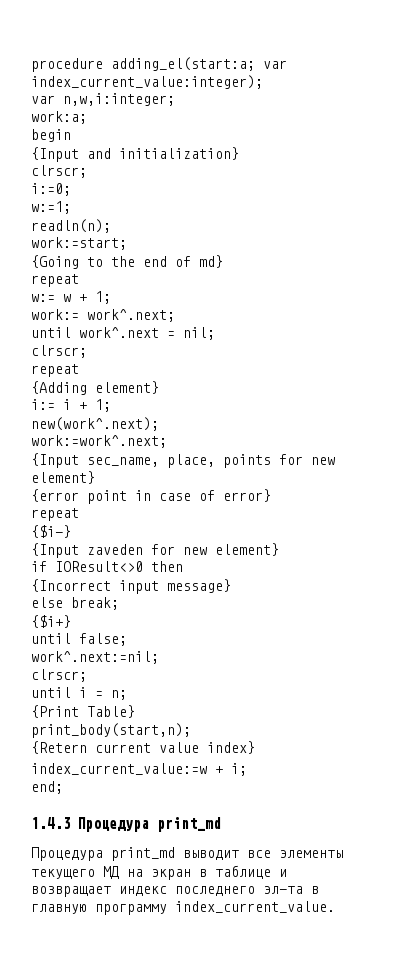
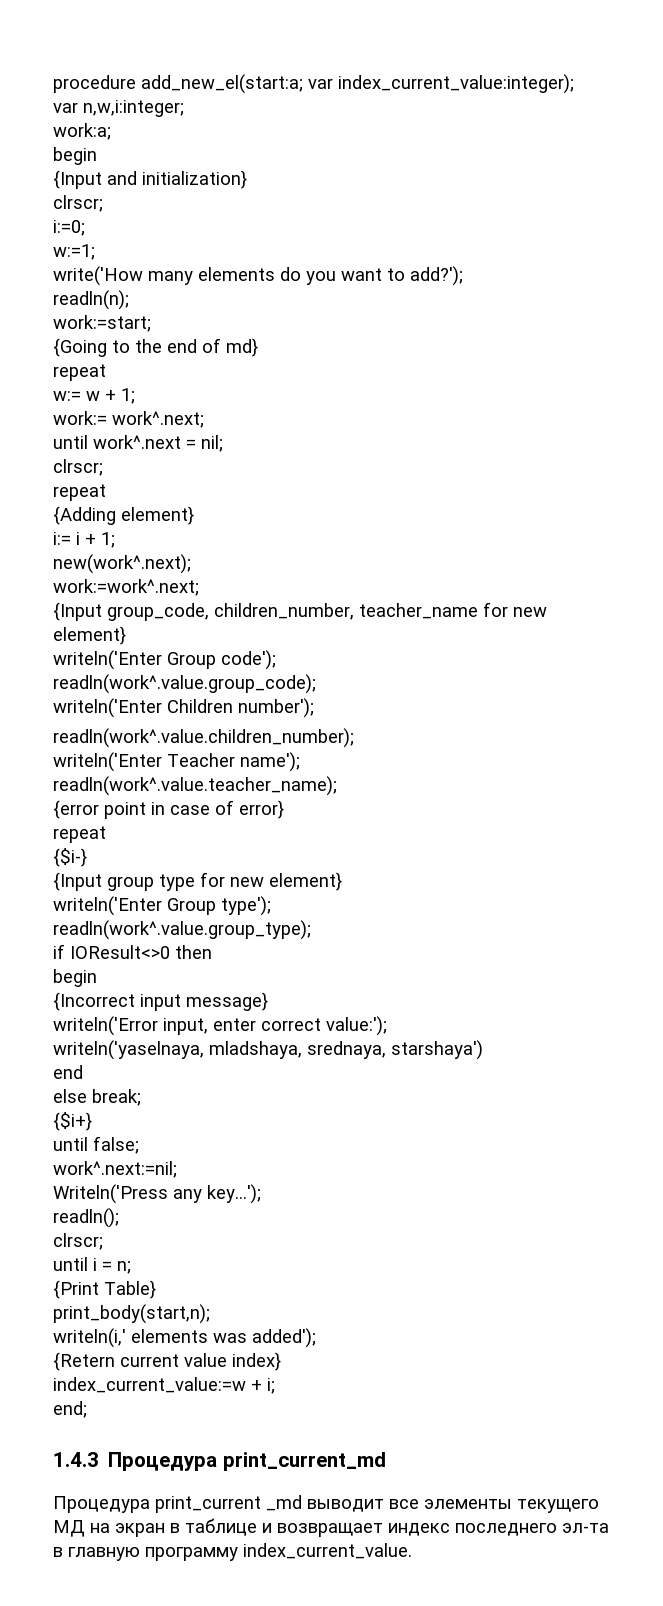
- procedure adding_el(start:a; var index_current_value:integer);
+ procedure add_new_el(start:a; var index_current_value:integer);
+ write('How many elements do you want to add?');
- {Input sec_name, place, points for new element}
+ {Input group_code, children_number, teacher_name for new element}
+ writeln('Enter Group code');
+ readln(work^.value.group_code);
+ writeln('Enter Children number');
+ readln(work^.value.children_number);
+ writeln('Enter Teacher name');
+ readln(work^.value.teacher_name);
- {Input zaveden for new element}
+ {Input group type for new element}
+ writeln('Enter Group type');
+ readln(work^.value.group_type);
  if IOResult<>0 then
+ begin
+ writeln('Error input, enter correct value:');
+ writeln('yaselnaya, mladshaya, srednaya, starshaya')
+ end
+ Writeln('Press any key...');
+ readln();
+ writeln(i,' elements was added');
- 1.4.3 Процедура print_md
- Процедура print_md выводит все элементы текущего МД на экран в таблице и возвращает индекс последнего эл-та в главную программу index_current_value.
+ 1.4.3 Процедура print_current_md
+ Процедура print_current _md выводит все элементы текущего МД на экран в таблице и возвращает индекс последнего эл-та в главную программу index_current_value.

